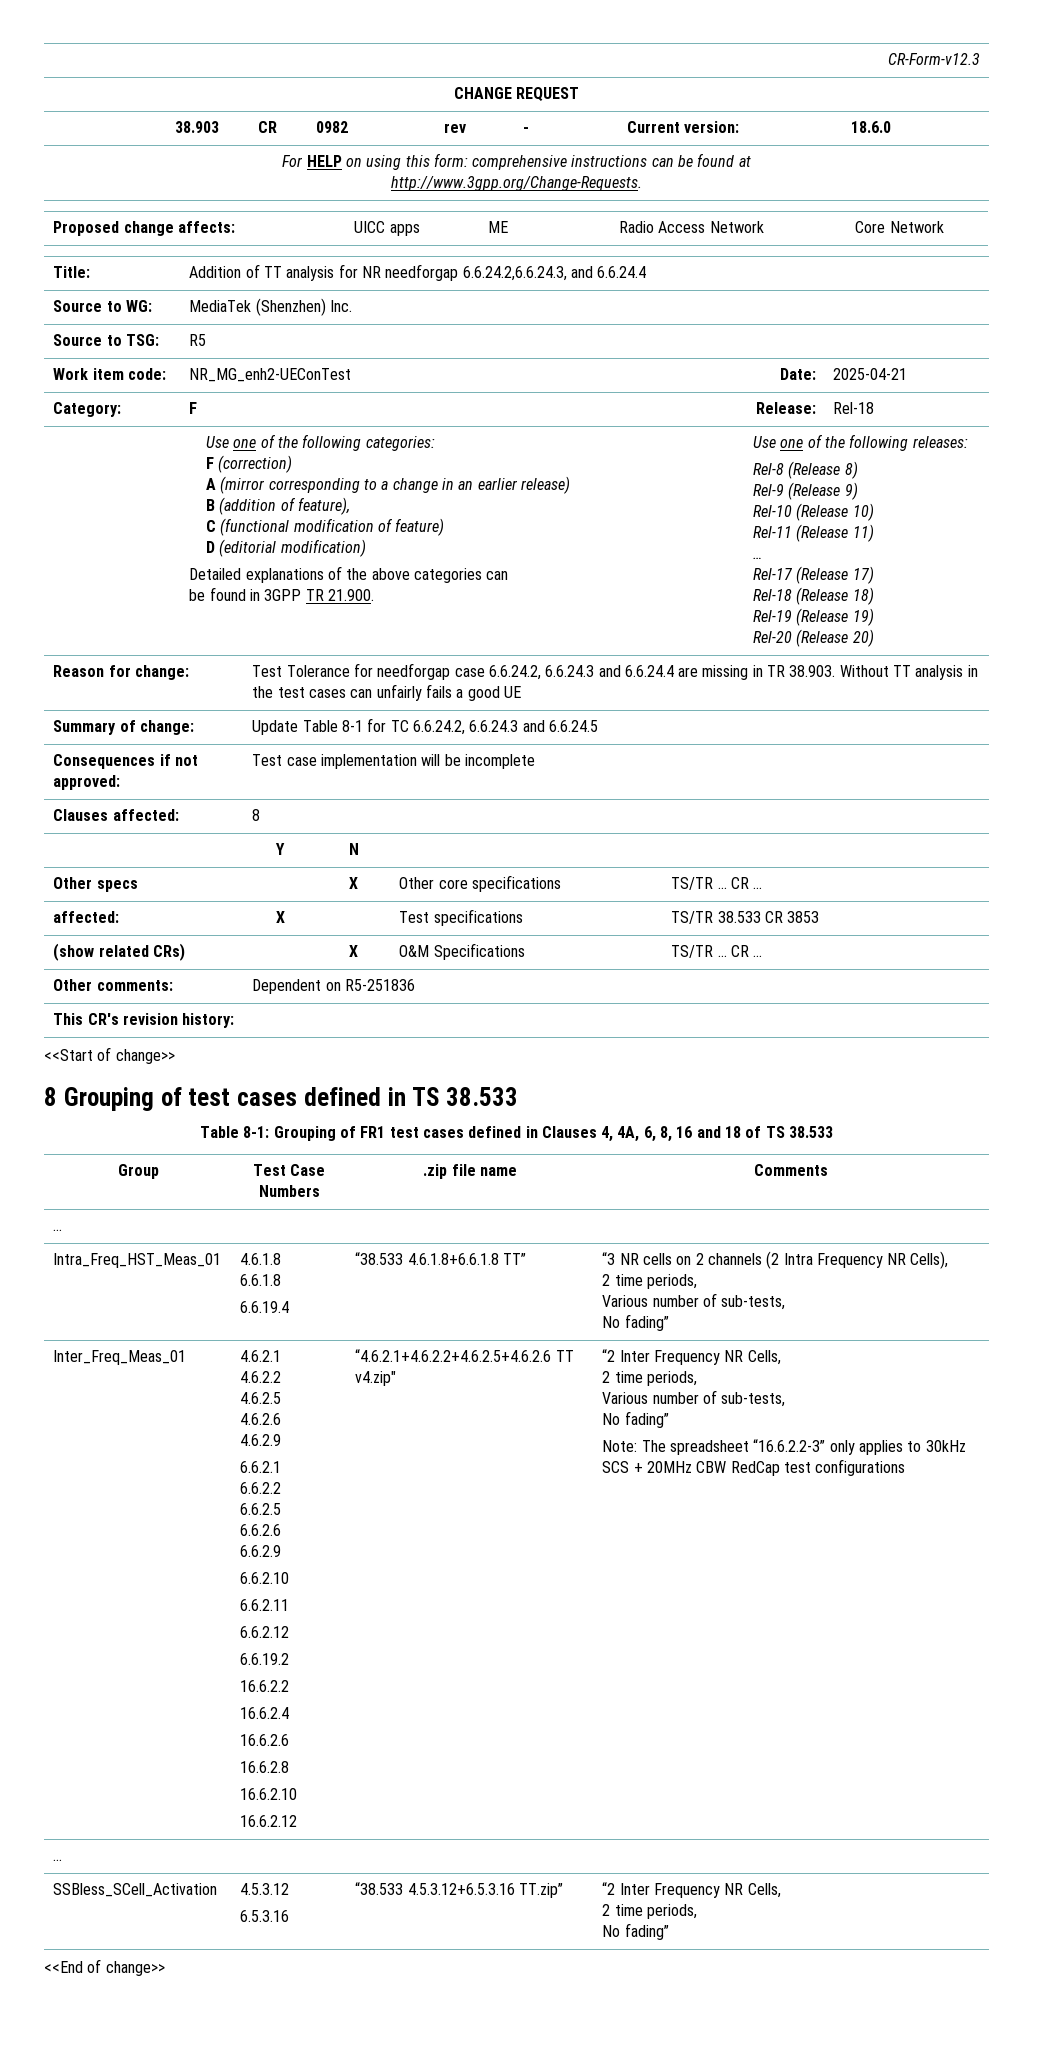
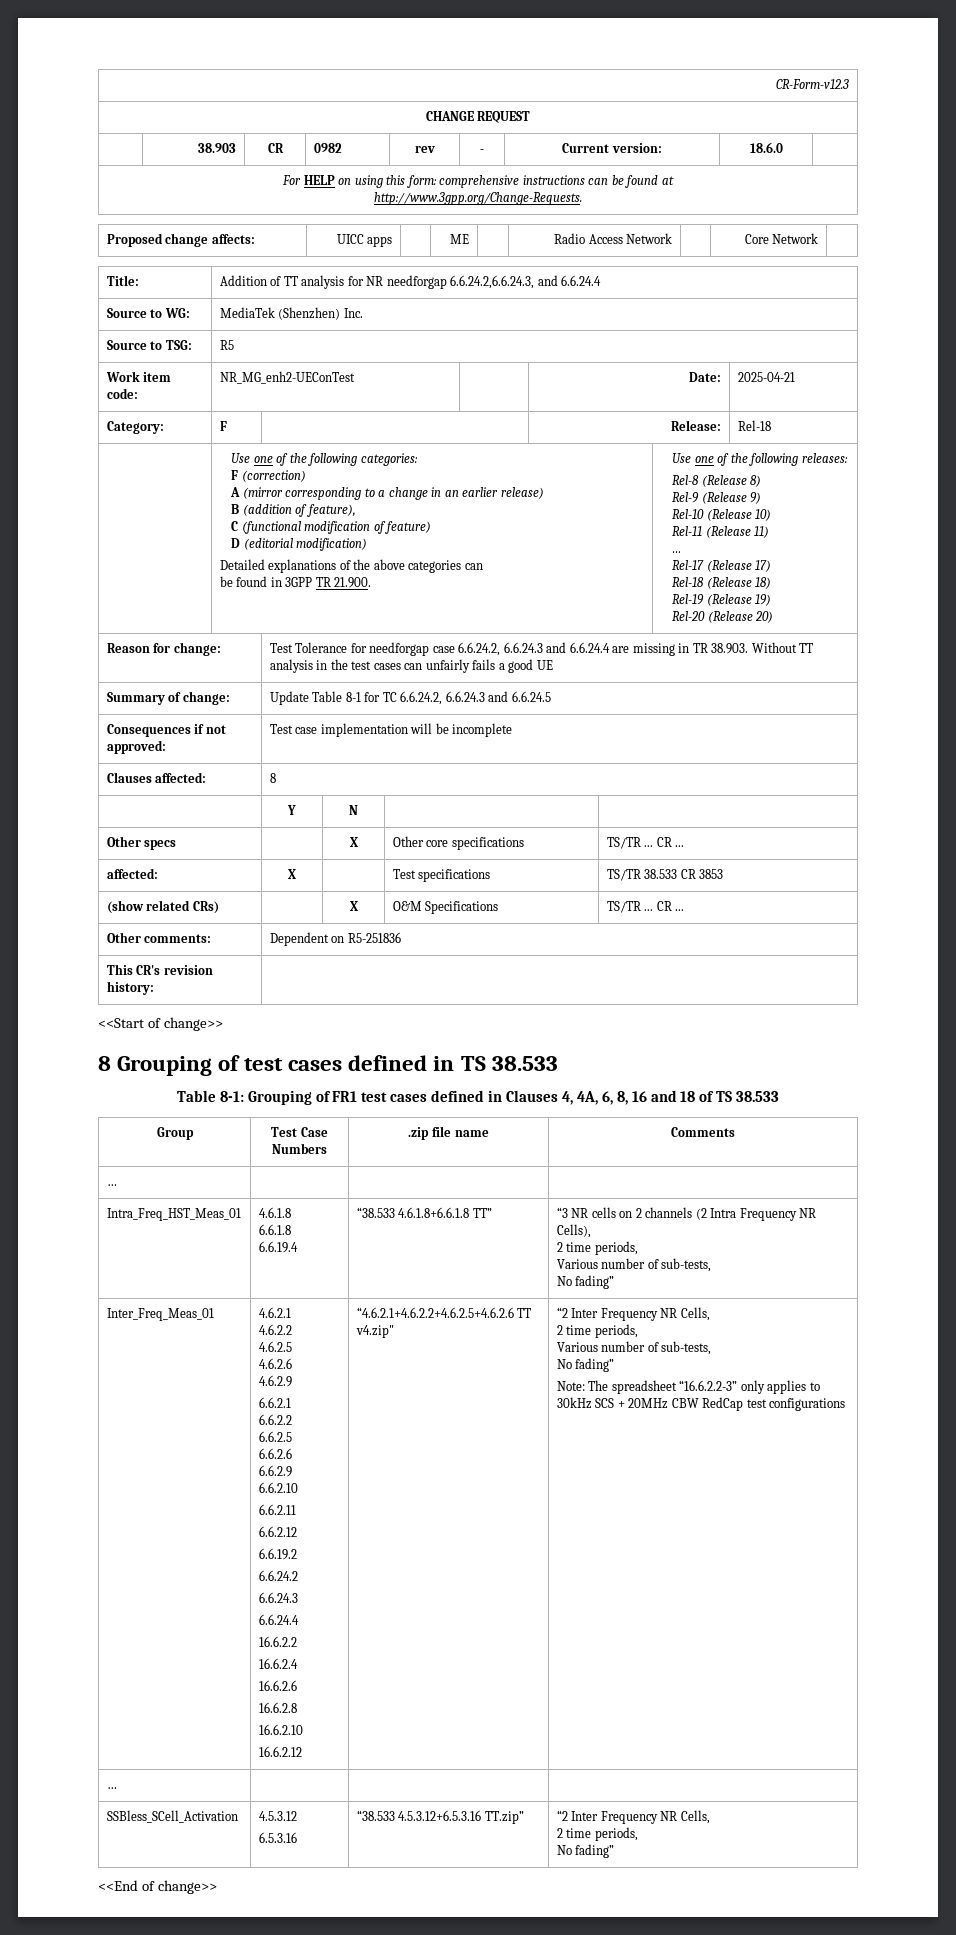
+ 6.6.24.2
+ 6.6.24.3
+ 6.6.24.4

